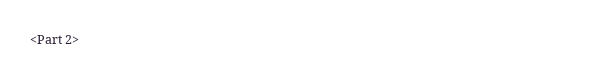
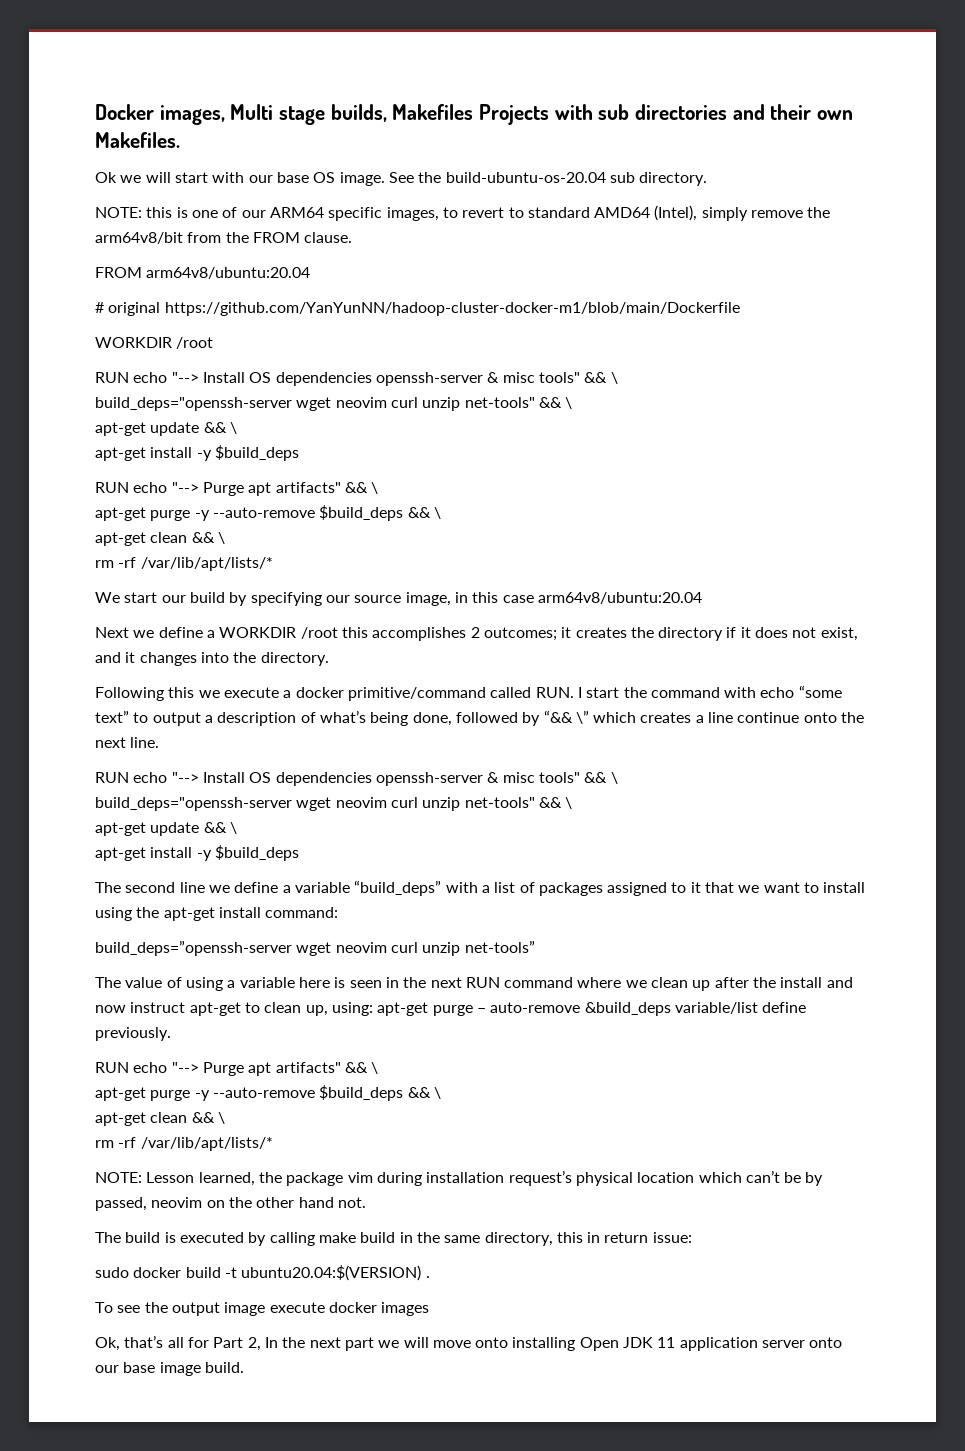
- <Part 2>
+ Docker images, Multi stage builds, Makefiles Projects with sub directories and their own Makefiles.
+ Ok we will start with our base OS image. See the build-ubuntu-os-20.04 sub directory.
+ NOTE: this is one of our ARM64 specific images, to revert to standard AMD64 (Intel), simply remove the arm64v8/bit from the FROM clause.
+ FROM arm64v8/ubuntu:20.04
+ # original https://github.com/YanYunNN/hadoop-cluster-docker-m1/blob/main/Dockerfile
+ WORKDIR /root
+ RUN echo "--> Install OS dependencies openssh-server & misc tools" && \
+ build_deps="openssh-server wget neovim curl unzip net-tools" && \
+ apt-get update && \
+ apt-get install -y $build_deps
+ RUN echo "--> Purge apt artifacts" && \
+ apt-get purge -y --auto-remove $build_deps && \
+ apt-get clean && \
+ rm -rf /var/lib/apt/lists/*
+ We start our build by specifying our source image, in this case arm64v8/ubuntu:20.04
+ Next we define a WORKDIR /root this accomplishes 2 outcomes; it creates the directory if it does not exist, and it changes into the directory.
+ Following this we execute a docker primitive/command called RUN. I start the command with echo “some text” to output a description of what’s being done, followed by “&& \” which creates a line continue onto the next line.
+ RUN echo "--> Install OS dependencies openssh-server & misc tools" && \
+ build_deps="openssh-server wget neovim curl unzip net-tools" && \
+ apt-get update && \
+ apt-get install -y $build_deps
+ The second line we define a variable “build_deps” with a list of packages assigned to it that we want to install using the apt-get install command:
+ build_deps=”openssh-server wget neovim curl unzip net-tools”
+ The value of using a variable here is seen in the next RUN command where we clean up after the install and now instruct apt-get to clean up, using: apt-get purge – auto-remove &build_deps variable/list define previously.
+ RUN echo "--> Purge apt artifacts" && \
+ apt-get purge -y --auto-remove $build_deps && \
+ apt-get clean && \
+ rm -rf /var/lib/apt/lists/*
+ NOTE: Lesson learned, the package vim during installation request’s physical location which can’t be by passed, neovim on the other hand not.
+ The build is executed by calling make build in the same directory, this in return issue:
+ sudo docker build -t ubuntu20.04:$(VERSION) .
+ To see the output image execute docker images
+ Ok, that’s all for Part 2, In the next part we will move onto installing Open JDK 11 application server onto our base image build.

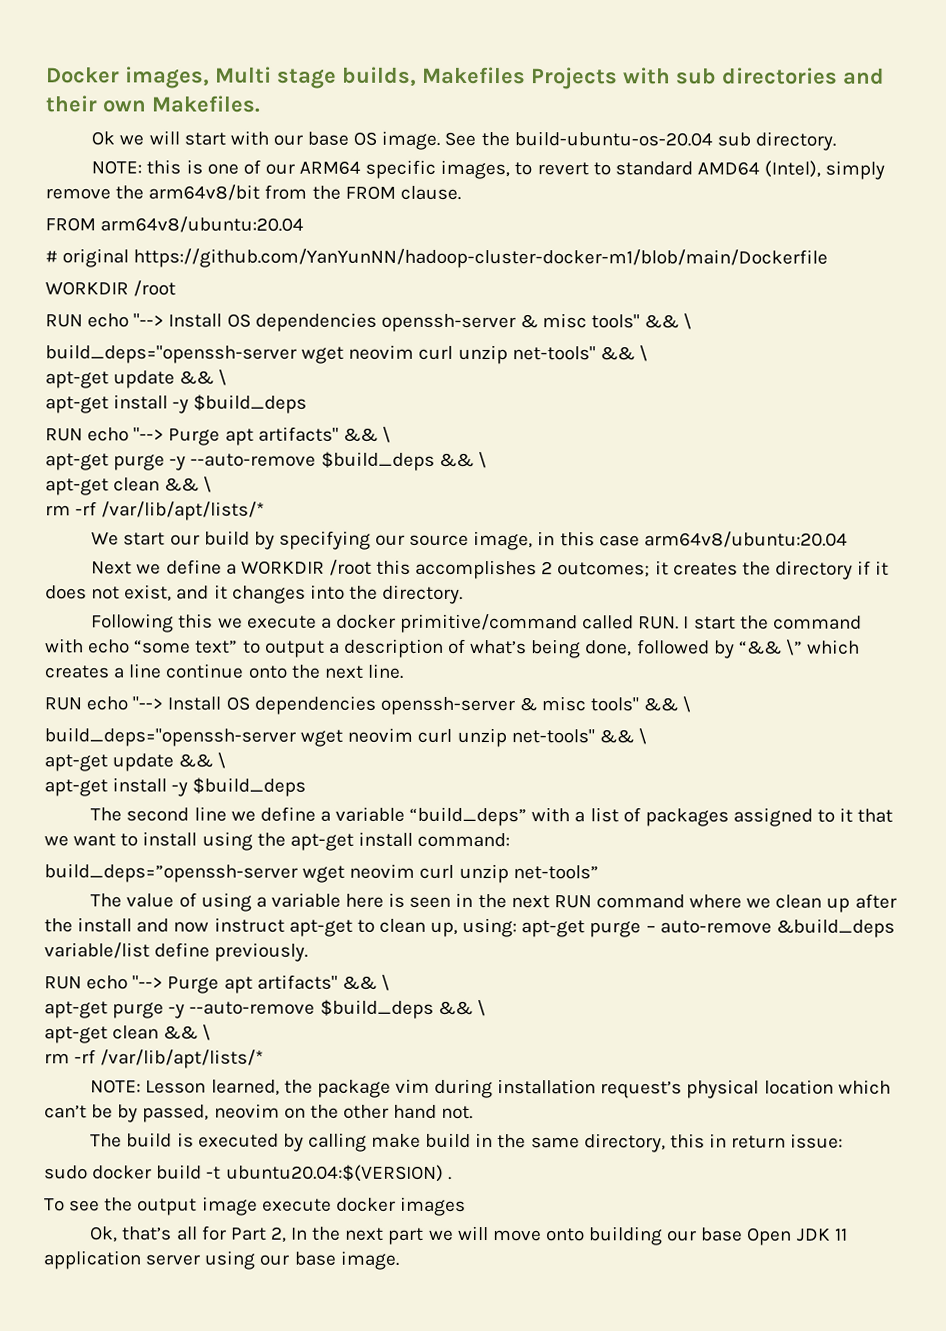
- Ok, that’s all for Part 2, In the next part we will move onto installing Open JDK 11 application server onto our base image build.
+ Ok, that’s all for Part 2, In the next part we will move onto building our base Open JDK 11 application server using our base image.

